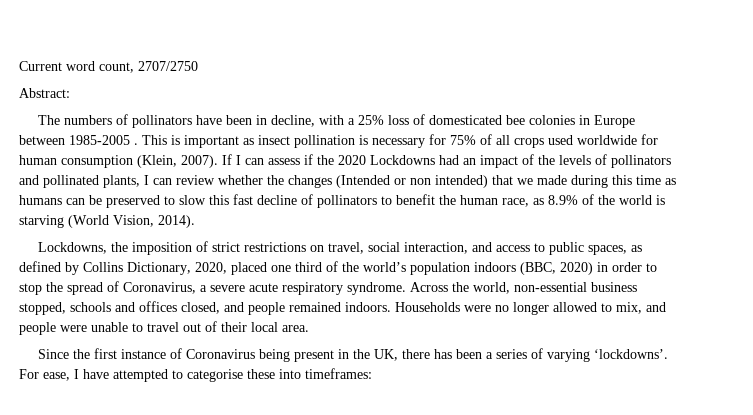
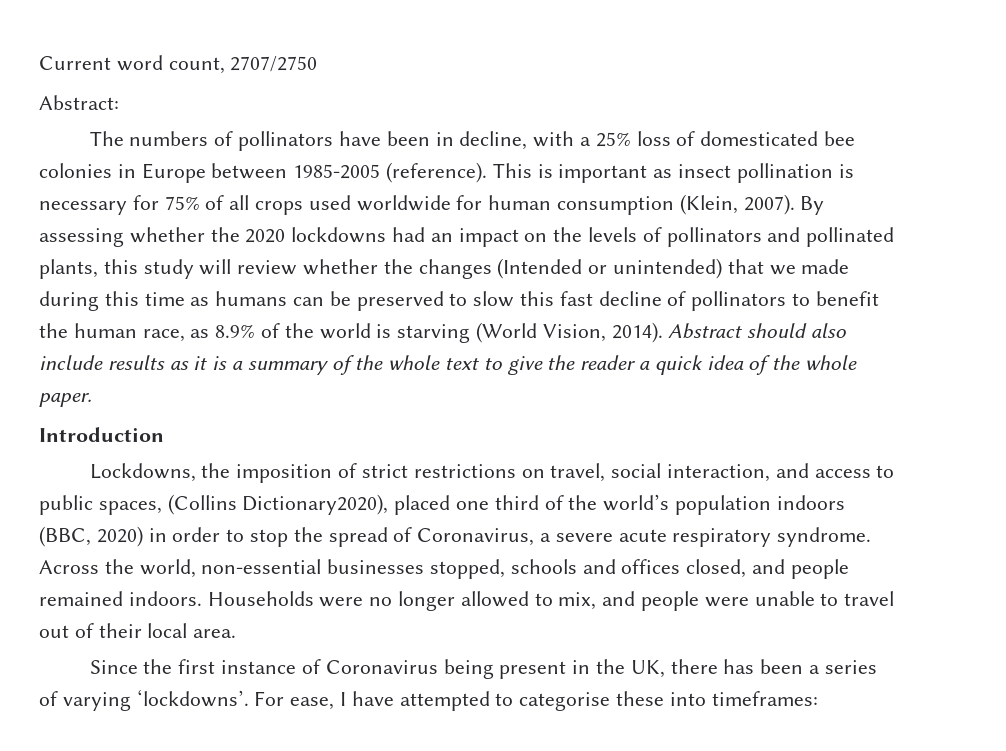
- The numbers of pollinators have been in decline, with a 25% loss of domesticated bee colonies in Europe between 1985-2005 .
+ The numbers of pollinators have been in decline, with a 25% loss of domesticated bee colonies in Europe between 1985-2005 (reference).
- If I can assess if the 2020 Lockdowns had an impact of the levels of pollinators and pollinated plants, I can review whether the changes (Intended or non intended) that we made during this time as humans can be preserved to slow this fast decline of pollinators to benefit the human race, as 8.9% of the world is starving (World Vision, 2014).
+ By assessing whether the 2020 lockdowns had an impact on the levels of pollinators and pollinated plants, this study will review whether the changes (Intended or unintended) that we made during this time as humans can be preserved to slow this fast decline of pollinators to benefit the human race, as 8.9% of the world is starving (World Vision, 2014). Abstract should also include results as it is a summary of the whole text to give the reader a quick idea of the whole paper.
+ Introduction
- Lockdowns, the imposition of strict restrictions on travel, social interaction, and access to public spaces, as defined by Collins Dictionary, 2020, placed one third of the world’s population indoors (BBC, 2020) in order to stop the spread of Coronavirus, a severe acute respiratory syndrome.
+ Lockdowns, the imposition of strict restrictions on travel, social interaction, and access to public spaces, (Collins Dictionary2020), placed one third of the world’s population indoors (BBC, 2020) in order to stop the spread of Coronavirus, a severe acute respiratory syndrome.
- Across the world, non-essential business stopped, schools and offices closed, and people remained indoors.
+ Across the world, non-essential businesses stopped, schools and offices closed, and people remained indoors.

